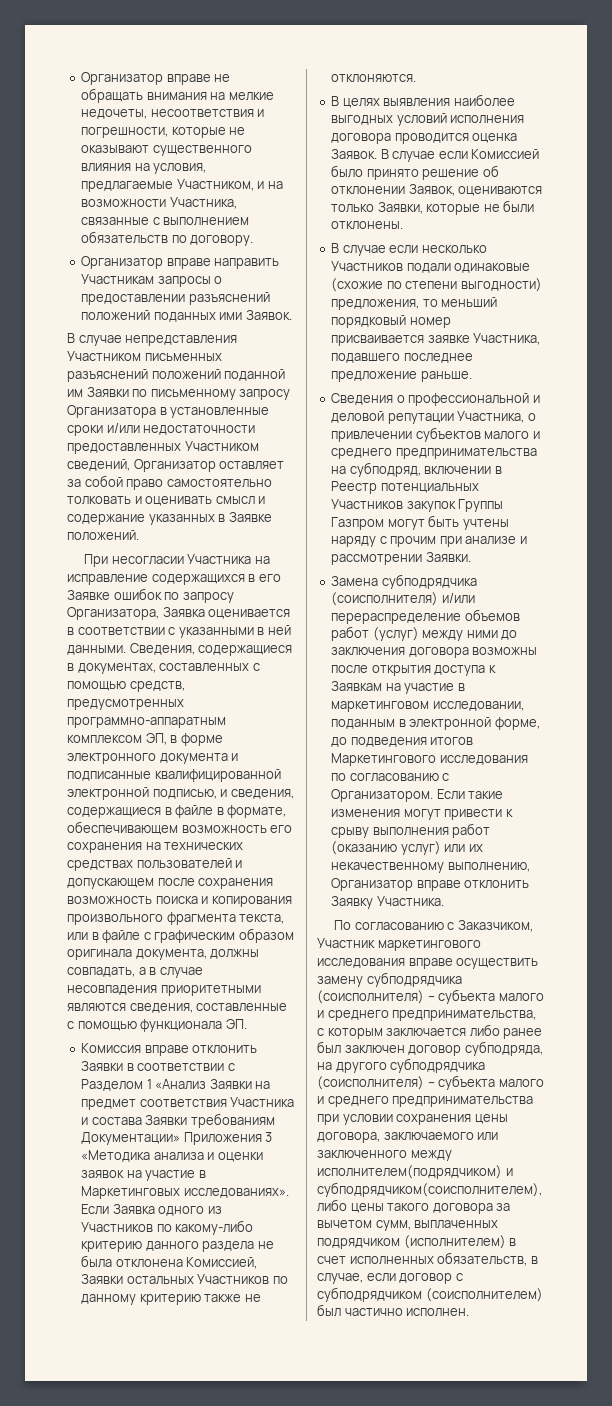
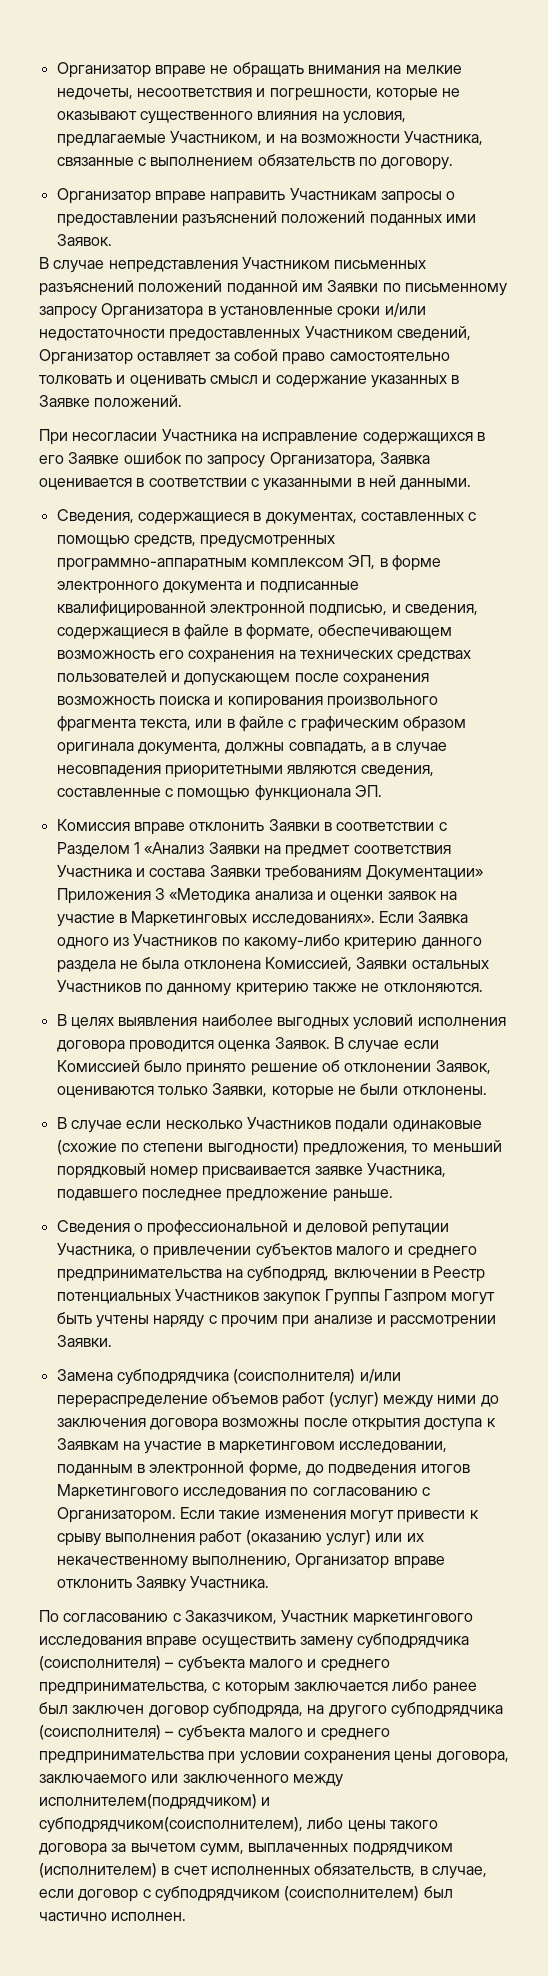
- При несогласии Участника на исправление содержащихся в его Заявке ошибок по запросу Организатора, Заявка оценивается в соответствии с указанными в ней данными. Сведения, содержащиеся в документах, составленных с помощью средств, предусмотренных программно-аппаратным комплексом ЭП, в форме электронного документа и подписанные квалифицированной электронной подписью, и сведения, содержащиеся в файле в формате, обеспечивающем возможность его сохранения на технических средствах пользователей и допускающем после сохранения возможность поиска и копирования произвольного фрагмента текста, или в файле с графическим образом оригинала документа, должны совпадать, а в случае несовпадения приоритетными являются сведения, составленные с помощью функционала ЭП.
+ При несогласии Участника на исправление содержащихся в его Заявке ошибок по запросу Организатора, Заявка оценивается в соответствии с указанными в ней данными.
+ Сведения, содержащиеся в документах, составленных с помощью средств, предусмотренных программно-аппаратным комплексом ЭП, в форме электронного документа и подписанные квалифицированной электронной подписью, и сведения, содержащиеся в файле в формате, обеспечивающем возможность его сохранения на технических средствах пользователей и допускающем после сохранения возможность поиска и копирования произвольного фрагмента текста, или в файле с графическим образом оригинала документа, должны совпадать, а в случае несовпадения приоритетными являются сведения, составленные с помощью функционала ЭП.

